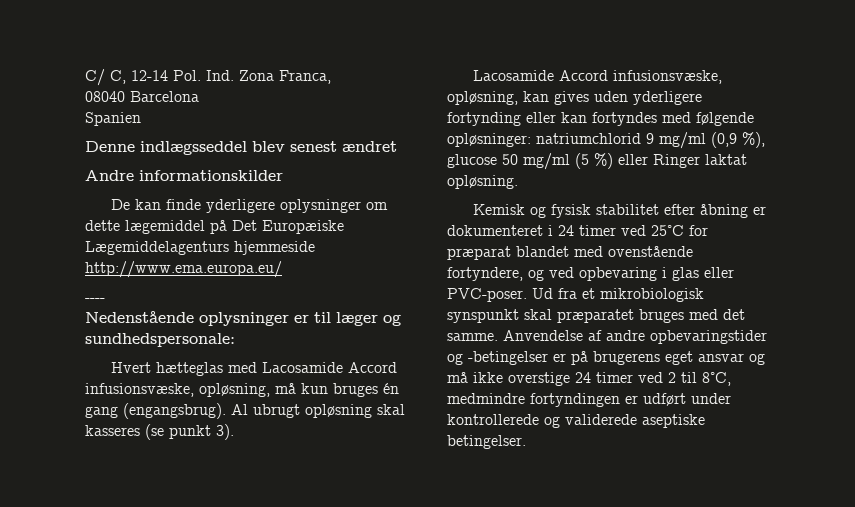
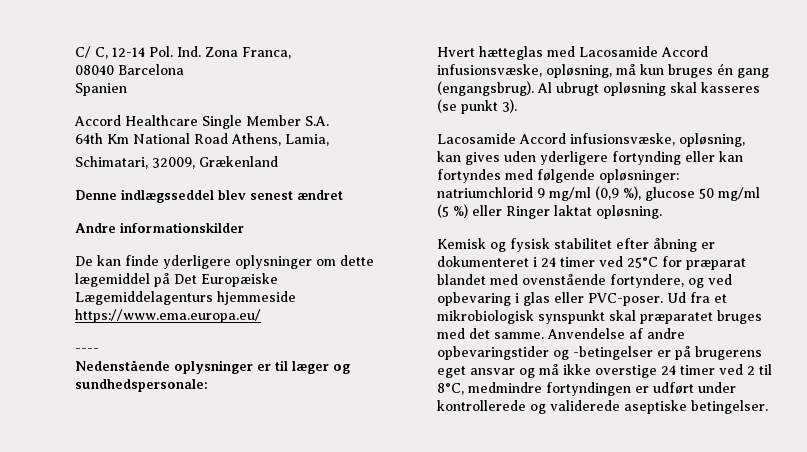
+ Accord Healthcare Single Member S.A.
+ 64th Km National Road Athens, Lamia,
+ Schimatari, 32009, Grækenland
- De kan finde yderligere oplysninger om dette lægemiddel på Det Europæiske Lægemiddelagenturs hjemmeside http://www.ema.europa.eu/
+ De kan finde yderligere oplysninger om dette lægemiddel på Det Europæiske Lægemiddelagenturs hjemmeside https://www.ema.europa.eu/

